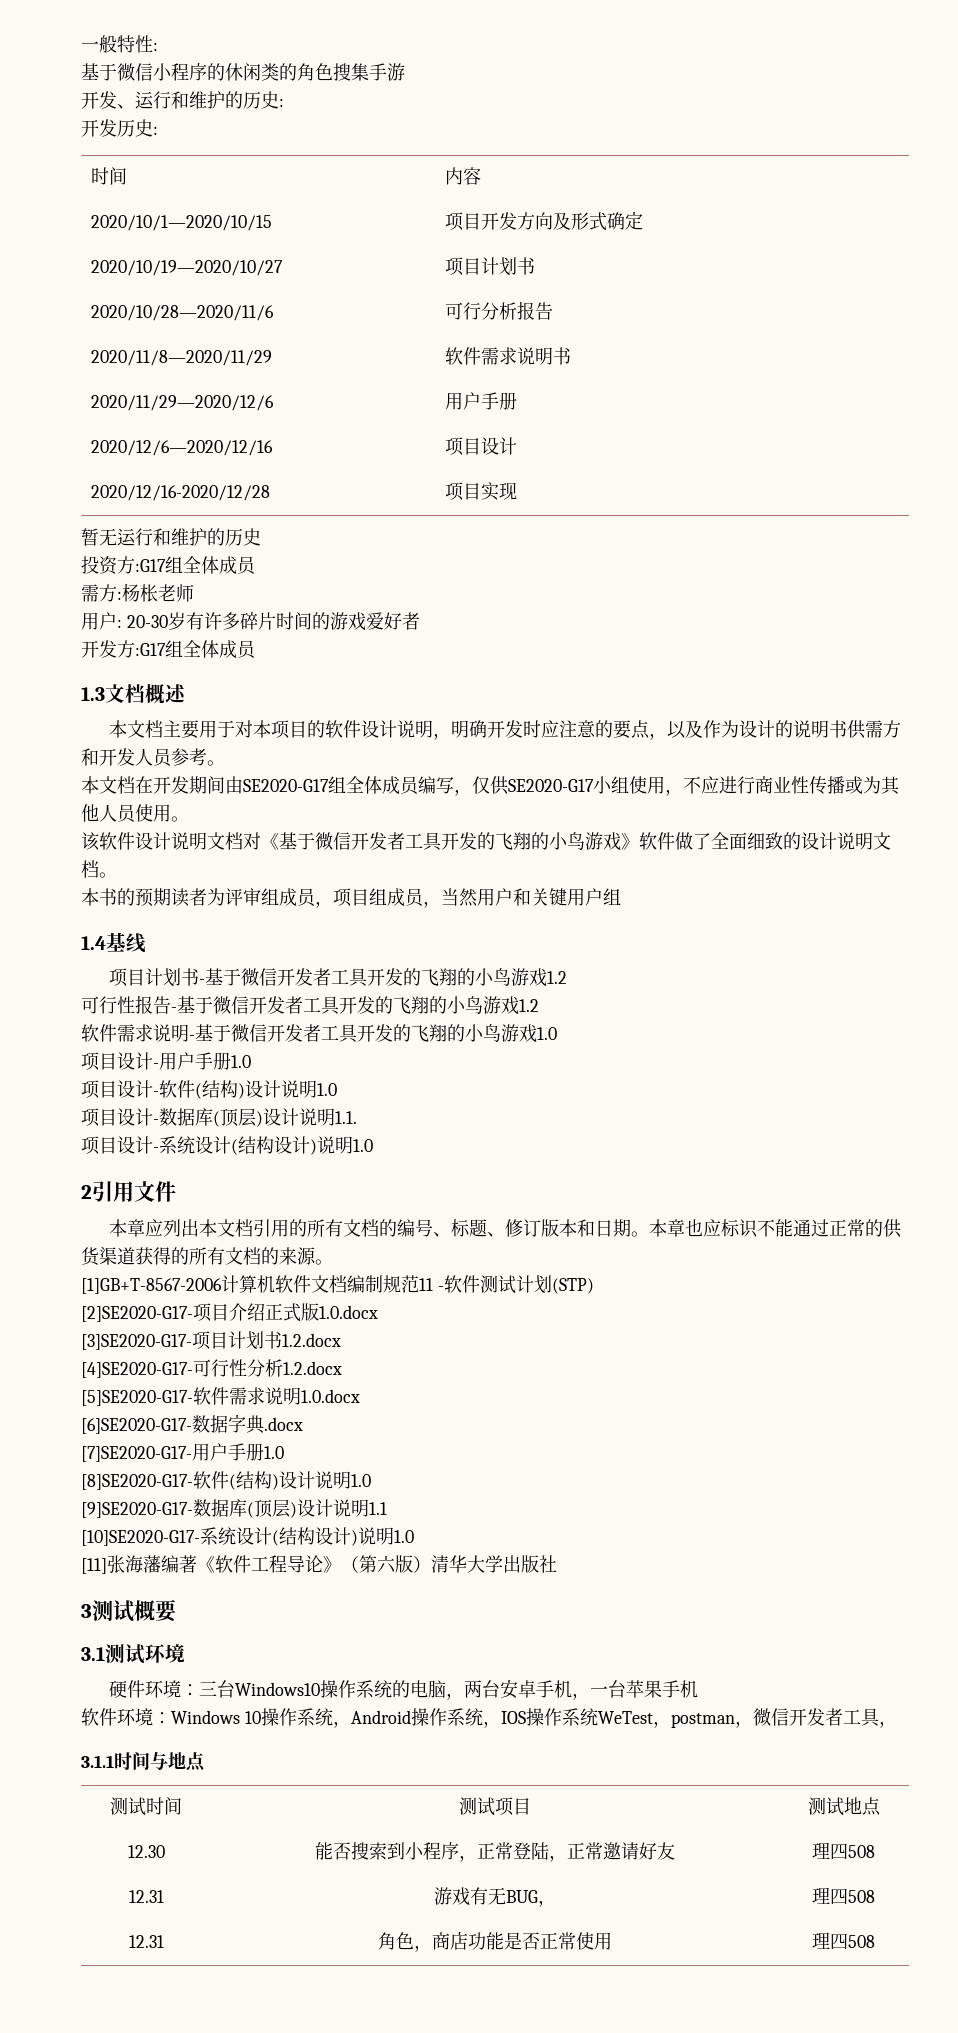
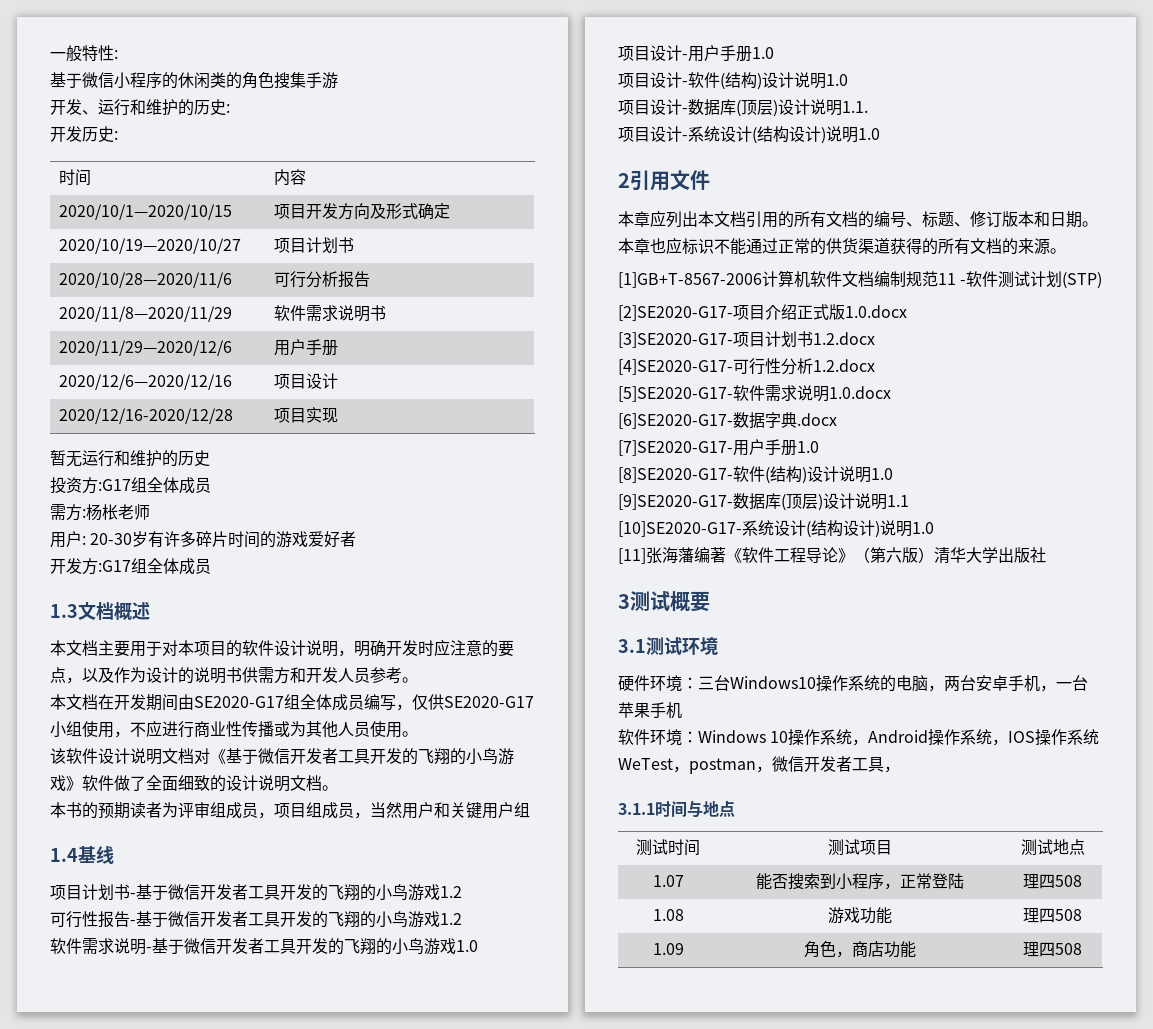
- 12.30 | 能否搜索到小程序，正常登陆，正常邀请好友 | 理四508
- 12.31 | 游戏有无BUG， | 理四508
- 12.31 | 角色，商店功能是否正常使用 | 理四508
+ 1.07 | 能否搜索到小程序，正常登陆 | 理四508
+ 1.08 | 游戏功能 | 理四508
+ 1.09 | 角色，商店功能 | 理四508

